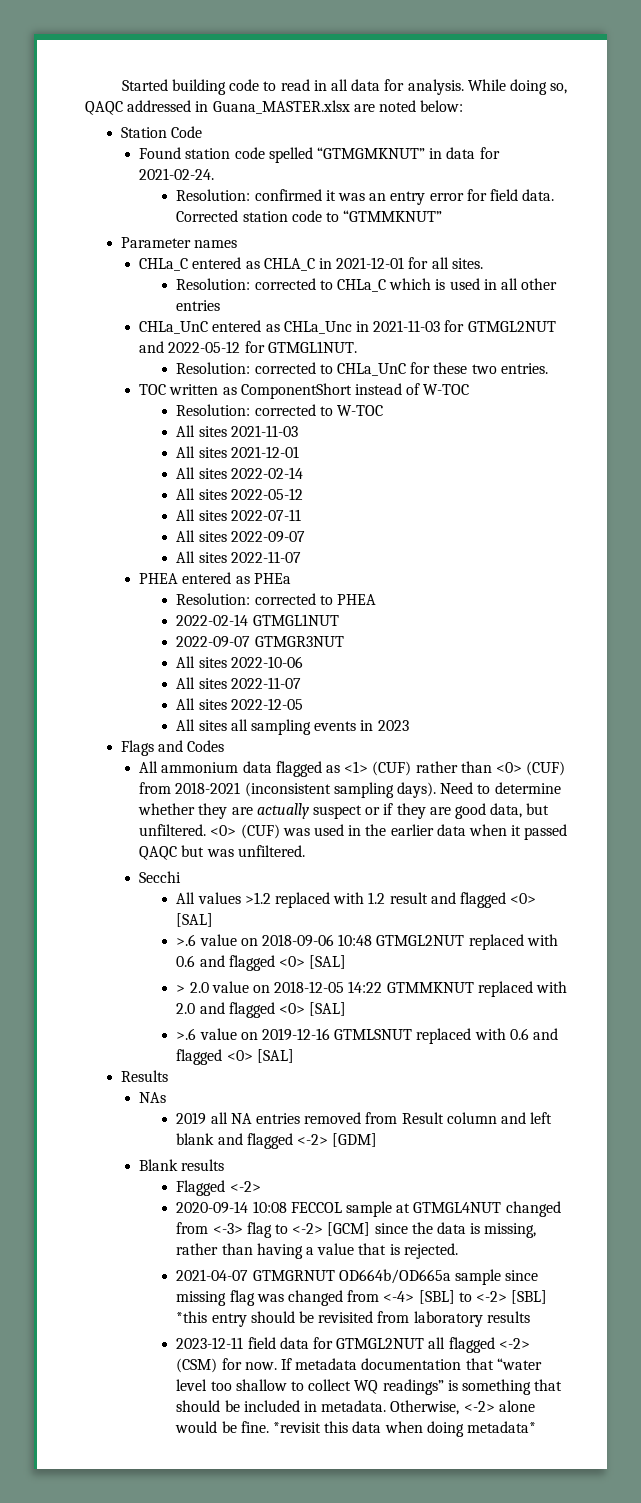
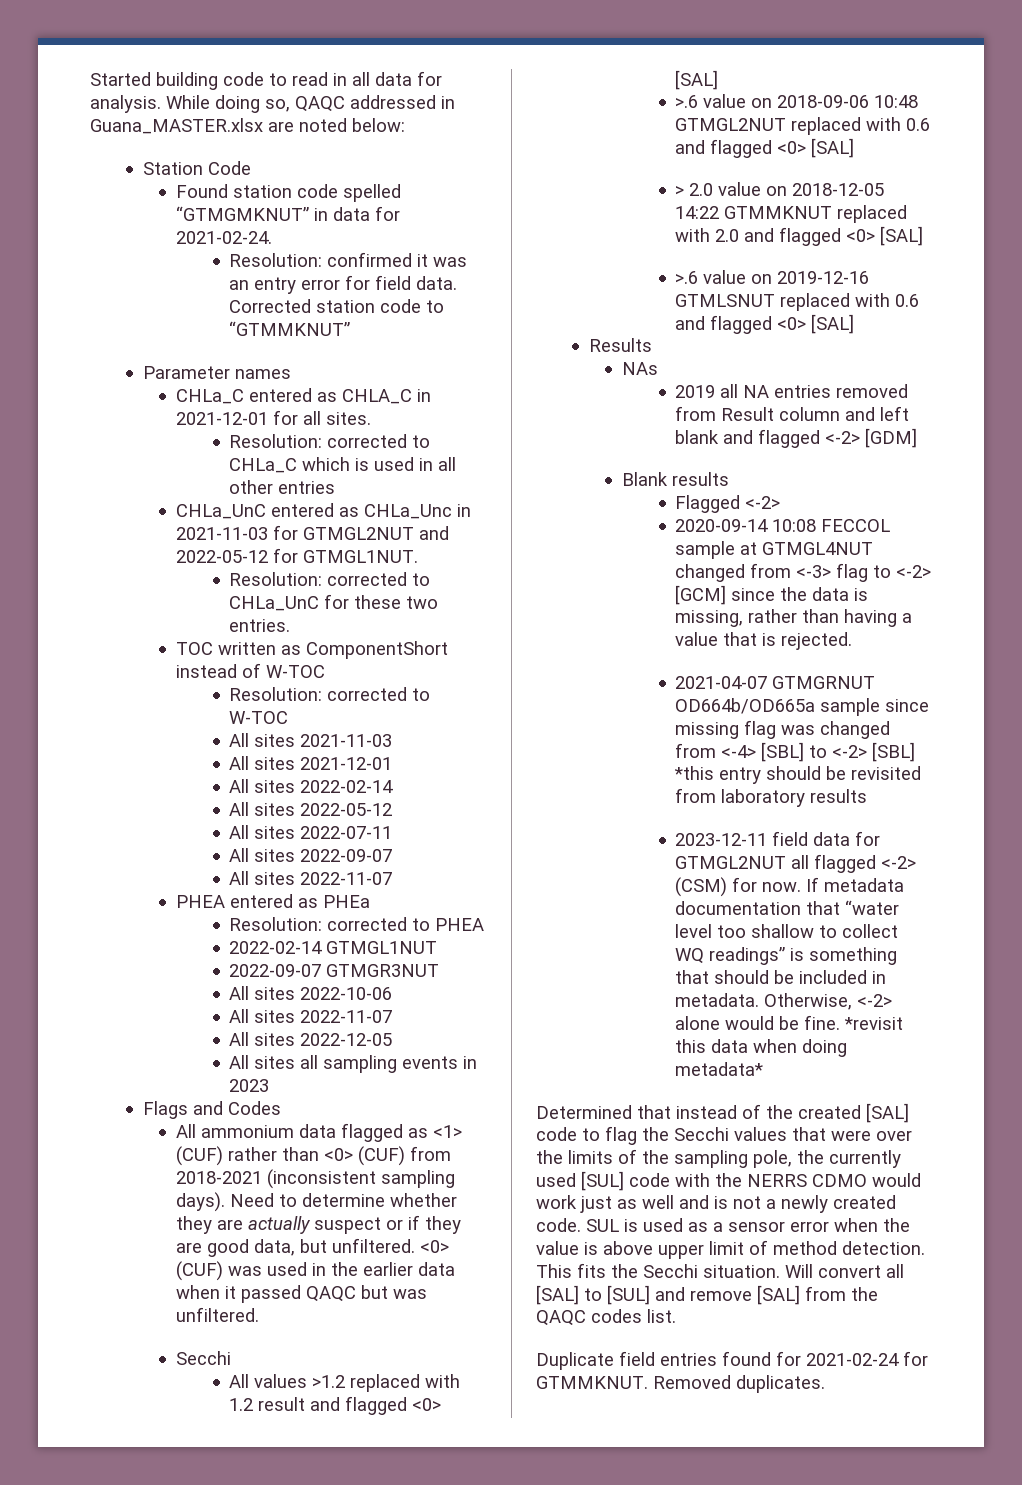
+ Determined that instead of the created [SAL] code to flag the Secchi values that were over the limits of the sampling pole, the currently used [SUL] code with the NERRS CDMO would work just as well and is not a newly created code. SUL is used as a sensor error when the value is above upper limit of method detection. This fits the Secchi situation. Will convert all [SAL] to [SUL] and remove [SAL] from the QAQC codes list.
+ Duplicate field entries found for 2021-02-24 for GTMMKNUT. Removed duplicates.

